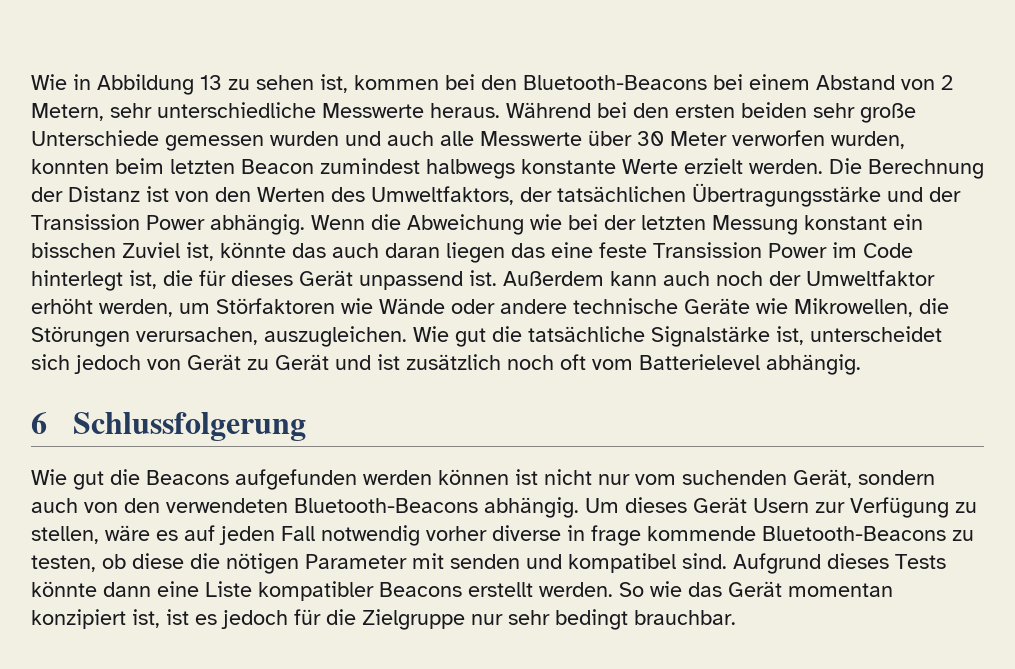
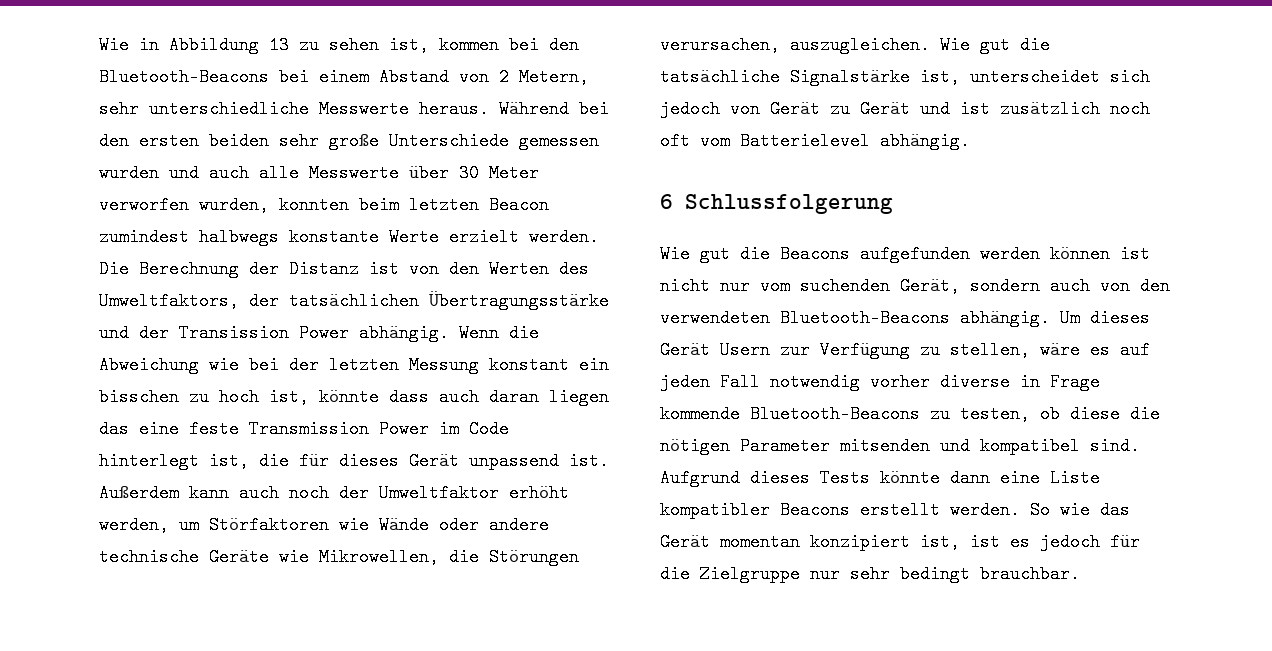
- Wenn die Abweichung wie bei der letzten Messung konstant ein bisschen Zuviel ist, könnte das auch daran liegen das eine feste Transission Power im Code hinterlegt ist, die für dieses Gerät unpassend ist.
+ Wenn die Abweichung wie bei der letzten Messung konstant ein bisschen zu hoch ist, könnte dass auch daran liegen das eine feste Transmission Power im Code hinterlegt ist, die für dieses Gerät unpassend ist.
- Um dieses Gerät Usern zur Verfügung zu stellen, wäre es auf jeden Fall notwendig vorher diverse in frage kommende Bluetooth-Beacons zu testen, ob diese die nötigen Parameter mit senden und kompatibel sind.
+ Um dieses Gerät Usern zur Verfügung zu stellen, wäre es auf jeden Fall notwendig vorher diverse in Frage kommende Bluetooth-Beacons zu testen, ob diese die nötigen Parameter mitsenden und kompatibel sind.

